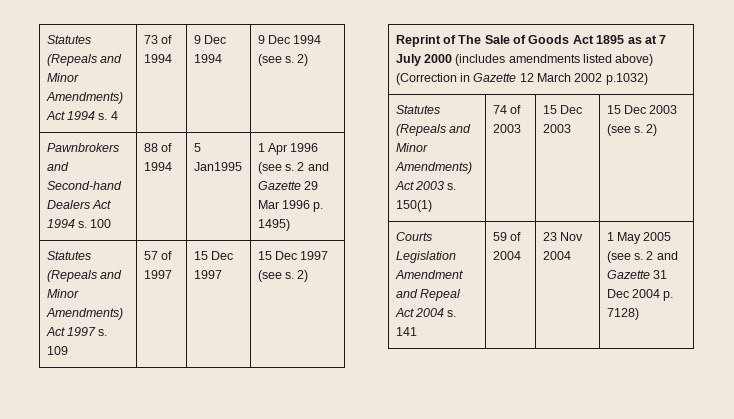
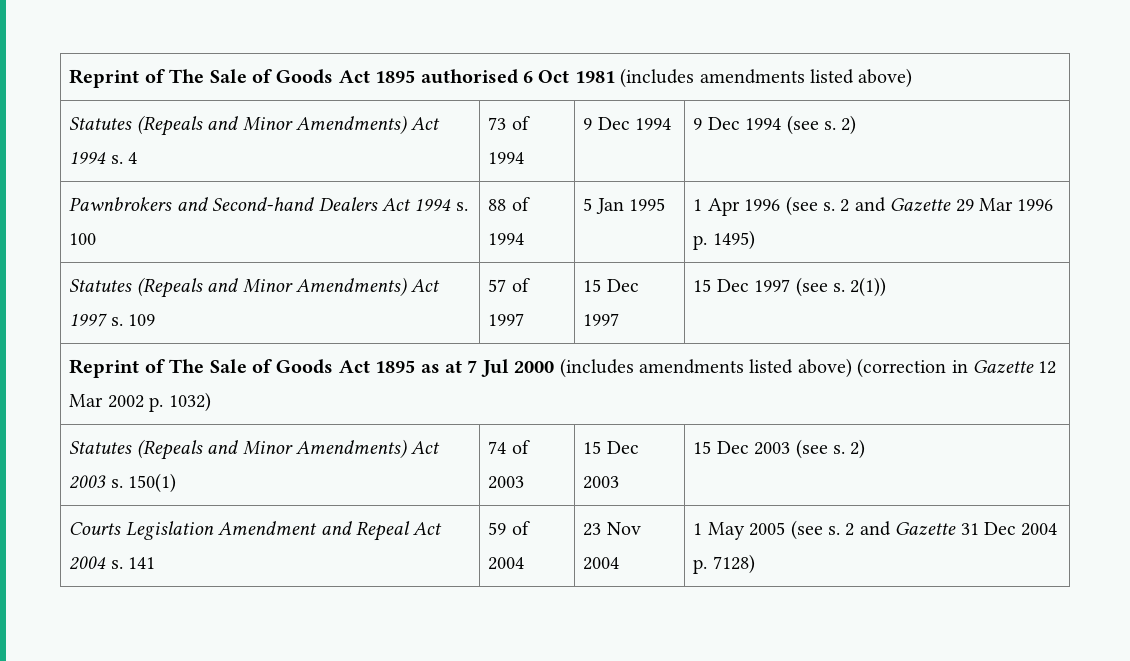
+ Reprint of The Sale of Goods Act 1895 authorised 6 Oct 1981 (includes amendments listed above)
- Pawnbrokers and Second-hand Dealers Act 1994 s. 100 | 88 of 1994 | 5 Jan1995 | 1 Apr 1996 (see s. 2 and Gazette 29 Mar 1996 p. 1495)
+ Pawnbrokers and Second-hand Dealers Act 1994 s. 100 | 88 of 1994 | 5 Jan 1995 | 1 Apr 1996 (see s. 2 and Gazette 29 Mar 1996 p. 1495)
- Statutes (Repeals and Minor Amendments) Act 1997 s. 109 | 57 of 1997 | 15 Dec 1997 | 15 Dec 1997 (see s. 2)
+ Statutes (Repeals and Minor Amendments) Act 1997 s. 109 | 57 of 1997 | 15 Dec 1997 | 15 Dec 1997 (see s. 2(1))
- Reprint of The Sale of Goods Act 1895 as at 7 July 2000 (includes amendments listed above) (Correction in Gazette 12 March 2002 p.1032)
+ Reprint of The Sale of Goods Act 1895 as at 7 Jul 2000 (includes amendments listed above) (correction in Gazette 12 Mar 2002 p. 1032)

